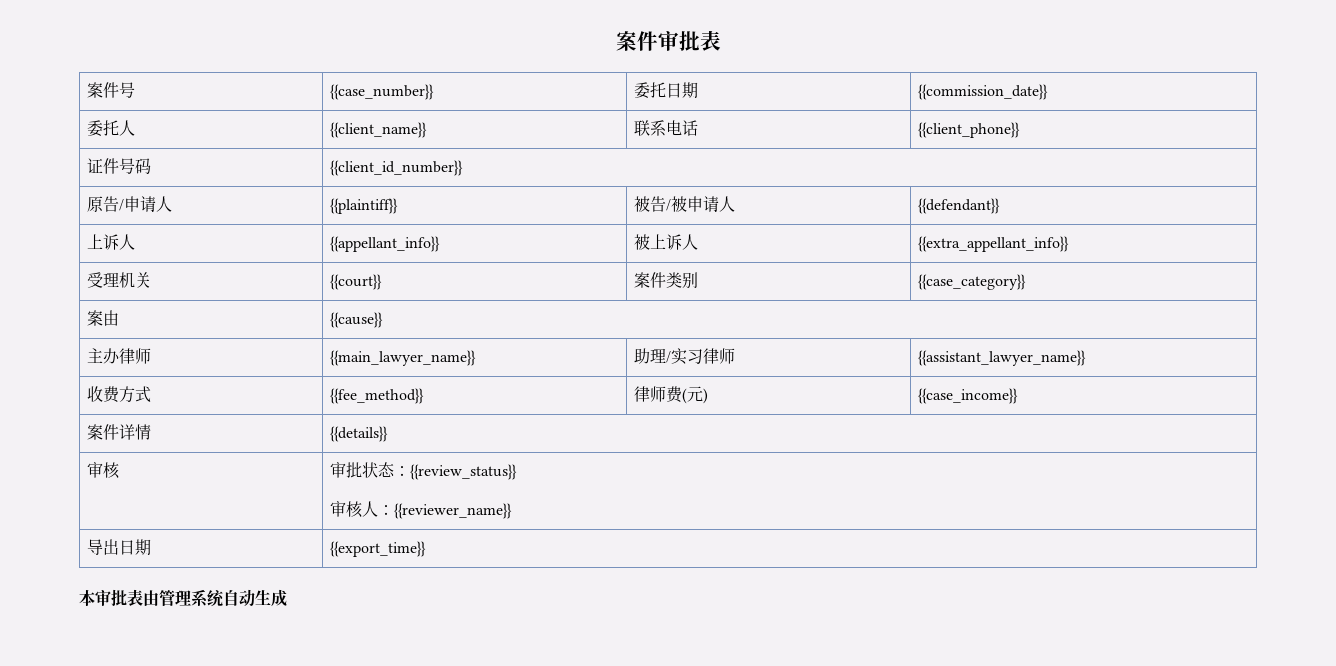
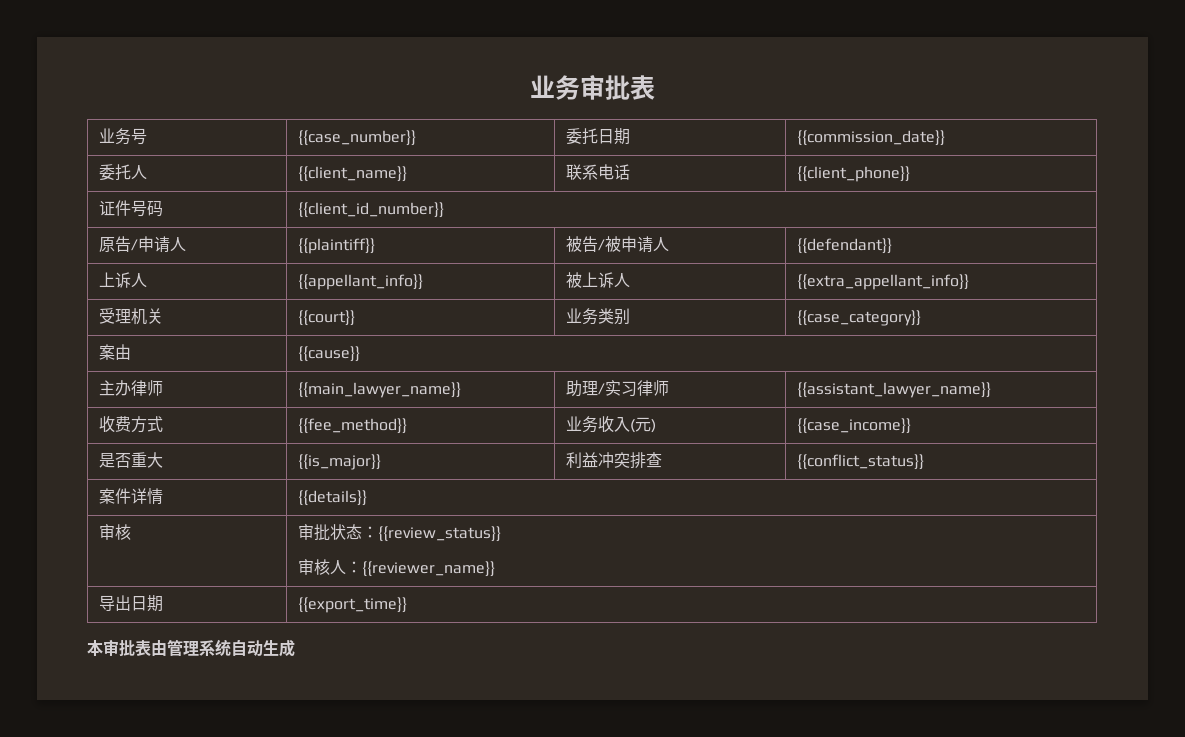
- 案件审批表
+ 业务审批表
- 案件号 | {{case_number}} | 委托日期 | {{commission_date}}
+ 业务号 | {{case_number}} | 委托日期 | {{commission_date}}
- 受理机关 | {{court}} | 案件类别 | {{case_category}}
+ 受理机关 | {{court}} | 业务类别 | {{case_category}}
- 收费方式 | {{fee_method}} | 律师费(元) | {{case_income}}
+ 收费方式 | {{fee_method}} | 业务收入(元) | {{case_income}}
+ 是否重大 | {{is_major}} | 利益冲突排查 | {{conflict_status}}

